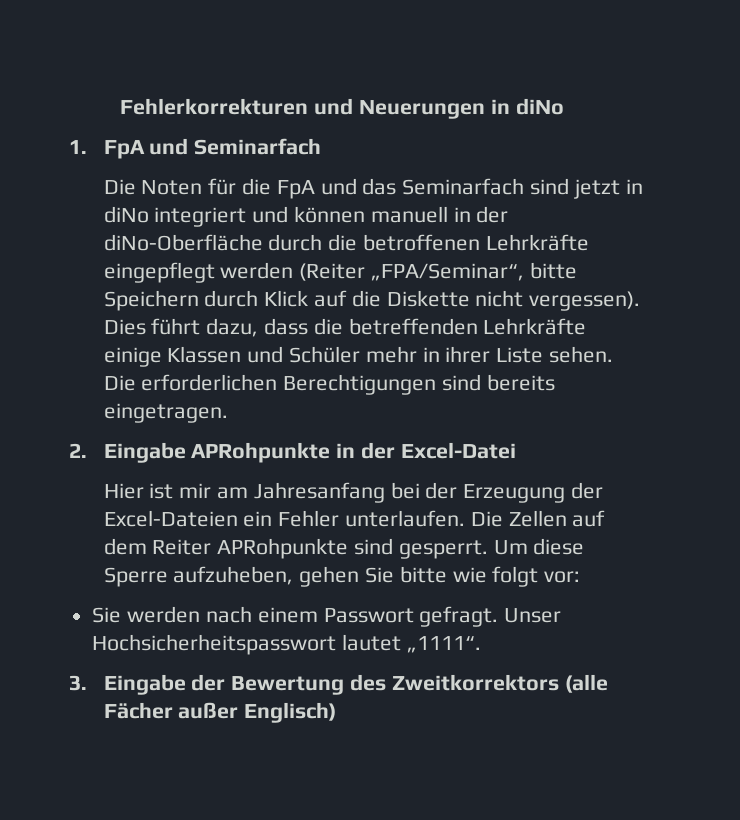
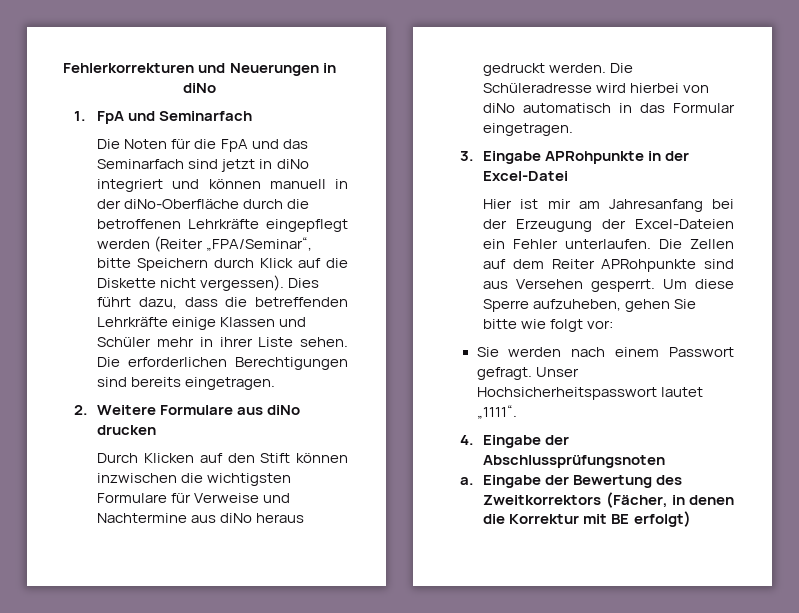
- 2. Eingabe APRohpunkte in der Excel-Datei
+ 2. Weitere Formulare aus diNo drucken
+ Durch Klicken auf den Stift können inzwischen die wichtigsten Formulare für Verweise und Nachtermine aus diNo heraus gedruckt werden. Die Schüleradresse wird hierbei von diNo automatisch in das Formular eingetragen.
+ 3. Eingabe APRohpunkte in der Excel-Datei
- Die Zellen auf dem Reiter APRohpunkte sind gesperrt.
+ Die Zellen auf dem Reiter APRohpunkte sind aus Versehen gesperrt.
- 3. Eingabe der Bewertung des Zweitkorrektors (alle Fächer außer Englisch)
+ 4. Eingabe der Abschlussprüfungsnoten
+ a. Eingabe der Bewertung des Zweitkorrektors (Fächer, in denen die Korrektur mit BE erfolgt)

